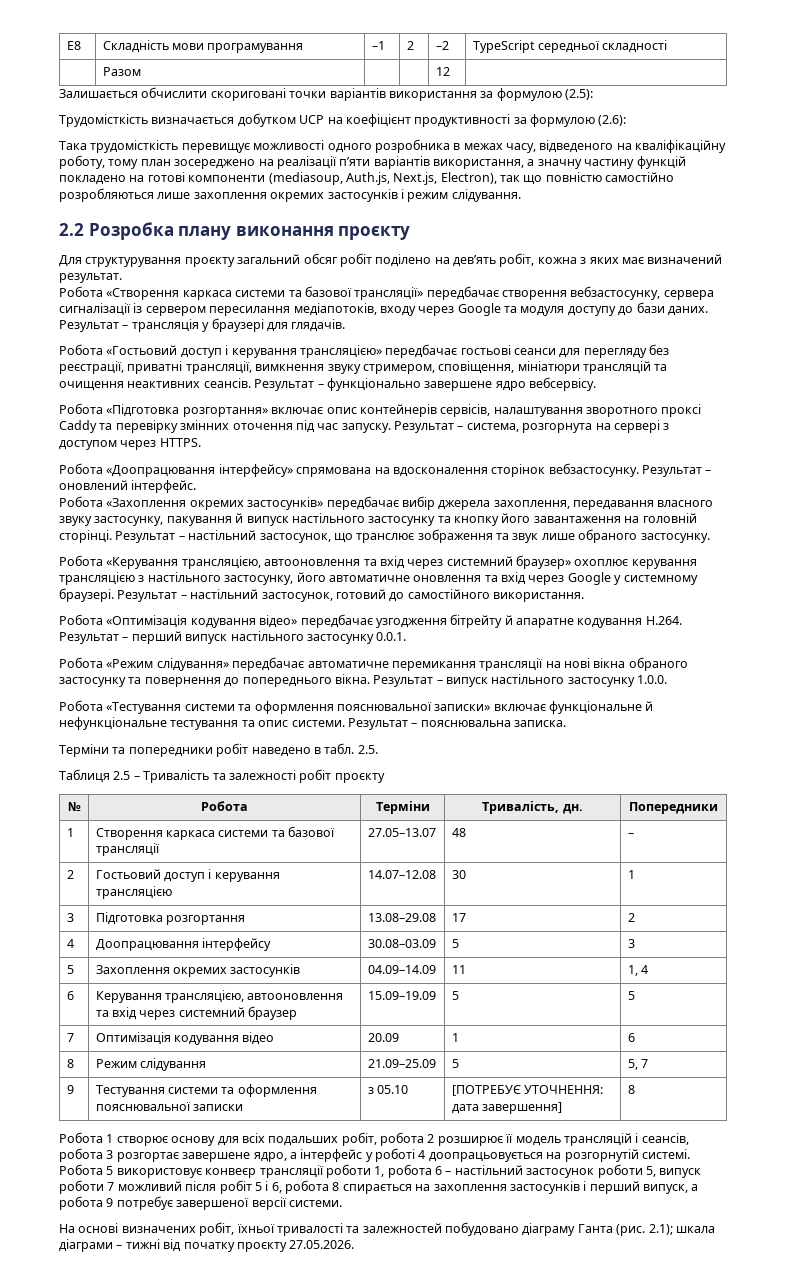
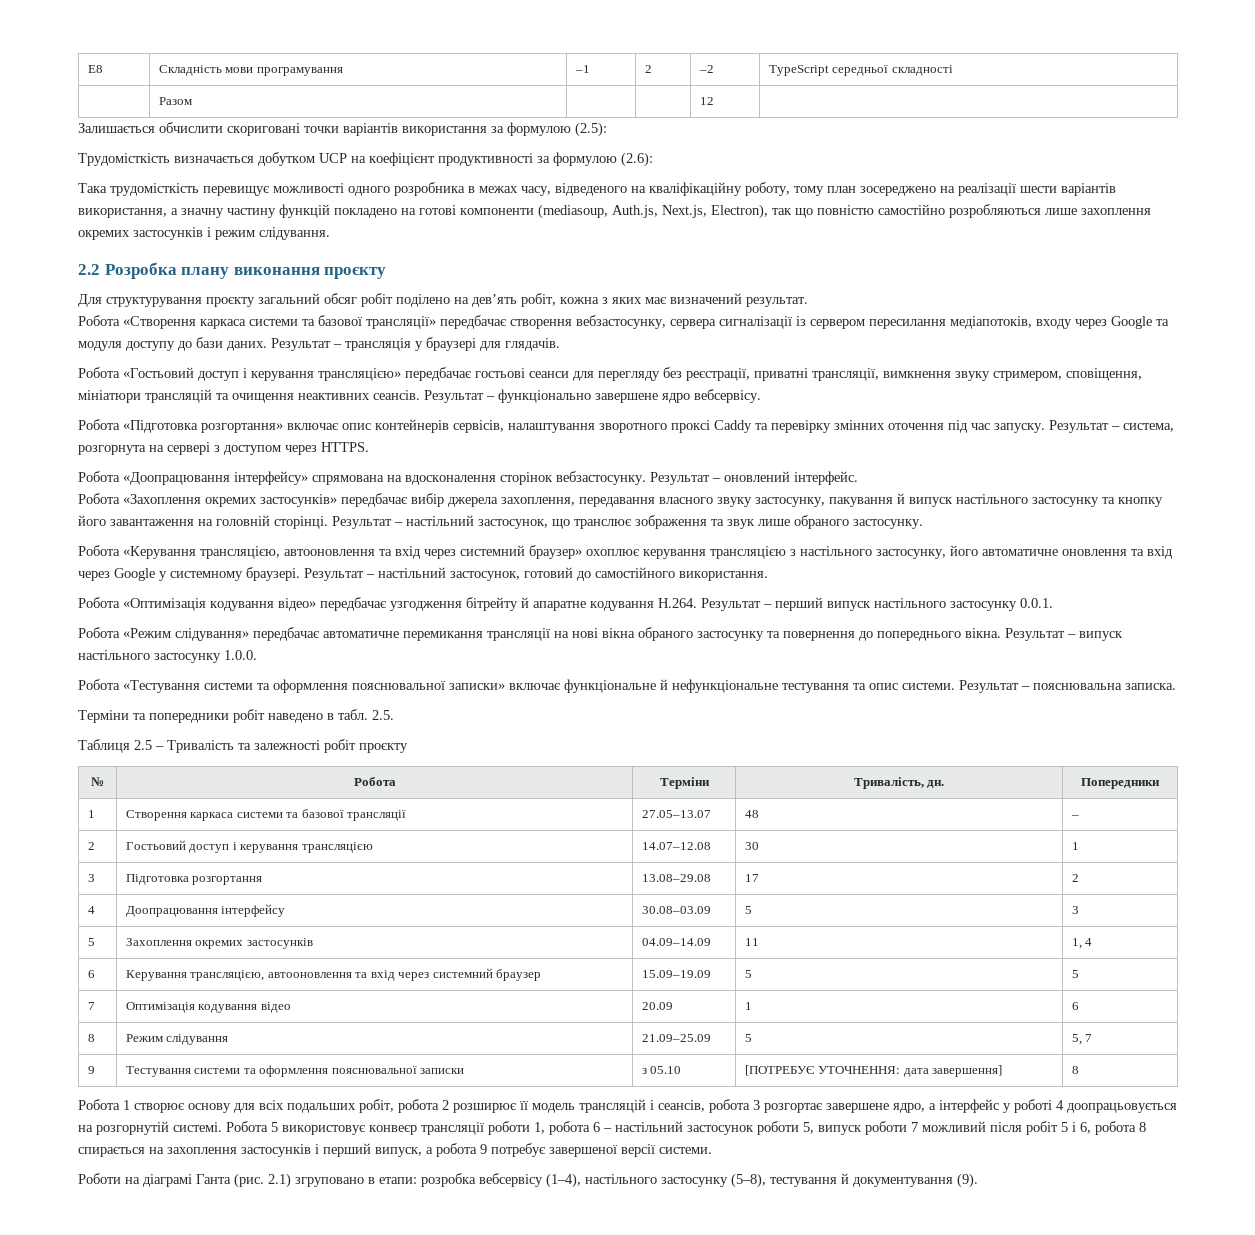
- Така трудомісткість перевищує можливості одного розробника в межах часу, відведеного на кваліфікаційну роботу, тому план зосереджено на реалізації п’яти варіантів використання, а значну частину функцій покладено на готові компоненти (mediasoup, Auth.js, Next.js, Electron), так що повністю самостійно розробляються лише захоплення окремих застосунків і режим слідування.
+ Така трудомісткість перевищує можливості одного розробника в межах часу, відведеного на кваліфікаційну роботу, тому план зосереджено на реалізації шести варіантів використання, а значну частину функцій покладено на готові компоненти (mediasoup, Auth.js, Next.js, Electron), так що повністю самостійно розробляються лише захоплення окремих застосунків і режим слідування.
- На основі визначених робіт, їхньої тривалості та залежностей побудовано діаграму Ганта (рис. 2.1); шкала діаграми – тижні від початку проєкту 27.05.2026.
+ Роботи на діаграмі Ганта (рис. 2.1) згруповано в етапи: розробка вебсервісу (1–4), настільного застосунку (5–8), тестування й документування (9).

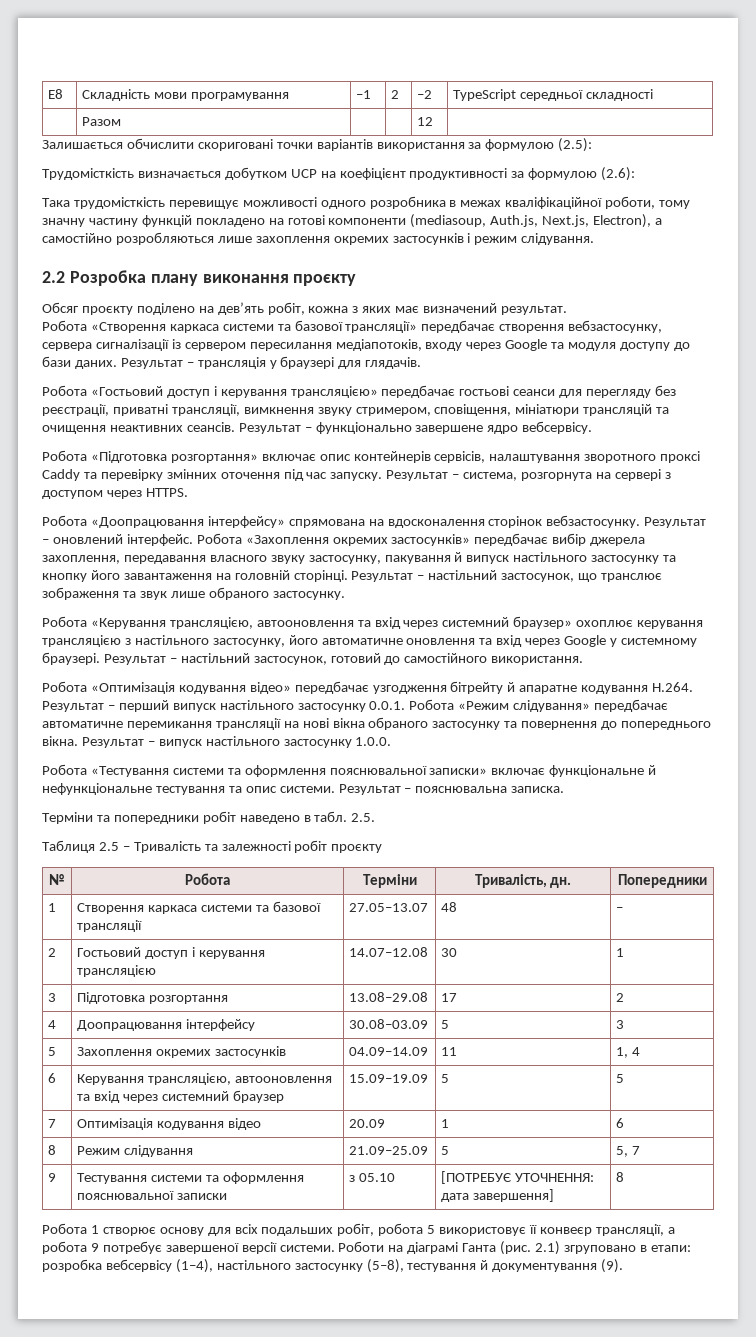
- Така трудомісткість перевищує можливості одного розробника в межах часу, відведеного на кваліфікаційну роботу, тому план зосереджено на реалізації шести варіантів використання, а значну частину функцій покладено на готові компоненти (mediasoup, Auth.js, Next.js, Electron), так що повністю самостійно розробляються лише захоплення окремих застосунків і режим слідування.
+ Така трудомісткість перевищує можливості одного розробника в межах кваліфікаційної роботи, тому значну частину функцій покладено на готові компоненти (mediasoup, Auth.js, Next.js, Electron), а самостійно розробляються лише захоплення окремих застосунків і режим слідування.
- Для структурування проєкту загальний обсяг робіт поділено на дев’ять робіт, кожна з яких має визначений результат.
+ Обсяг проєкту поділено на дев’ять робіт, кожна з яких має визначений результат.
- Результат – оновлений інтерфейс.
- Робота «Захоплення окремих застосунків» передбачає вибір джерела захоплення, передавання власного звуку застосунку, пакування й випуск настільного застосунку та кнопку його завантаження на головній сторінці.
+ Результат – оновлений інтерфейс. Робота «Захоплення окремих застосунків» передбачає вибір джерела захоплення, передавання власного звуку застосунку, пакування й випуск настільного застосунку та кнопку його завантаження на головній сторінці.
- Робота «Оптимізація кодування відео» передбачає узгодження бітрейту й апаратне кодування H.264. Результат – перший випуск настільного застосунку 0.0.1.
- Робота «Режим слідування» передбачає автоматичне перемикання трансляції на нові вікна обраного застосунку та повернення до попереднього вікна.
+ Робота «Оптимізація кодування відео» передбачає узгодження бітрейту й апаратне кодування H.264. Результат – перший випуск настільного застосунку 0.0.1. Робота «Режим слідування» передбачає автоматичне перемикання трансляції на нові вікна обраного застосунку та повернення до попереднього вікна.
- Робота 1 створює основу для всіх подальших робіт, робота 2 розширює її модель трансляцій і сеансів, робота 3 розгортає завершене ядро, а інтерфейс у роботі 4 доопрацьовується на розгорнутій системі. Робота 5 використовує конвеєр трансляції роботи 1, робота 6 – настільний застосунок роботи 5, випуск роботи 7 можливий після робіт 5 і 6, робота 8 спирається на захоплення застосунків і перший випуск, а робота 9 потребує завершеної версії системи.
- Роботи на діаграмі Ганта (рис.
+ Робота 1 створює основу для всіх подальших робіт, робота 5 використовує її конвеєр трансляції, а робота 9 потребує завершеної версії системи. Роботи на діаграмі Ганта (рис.

